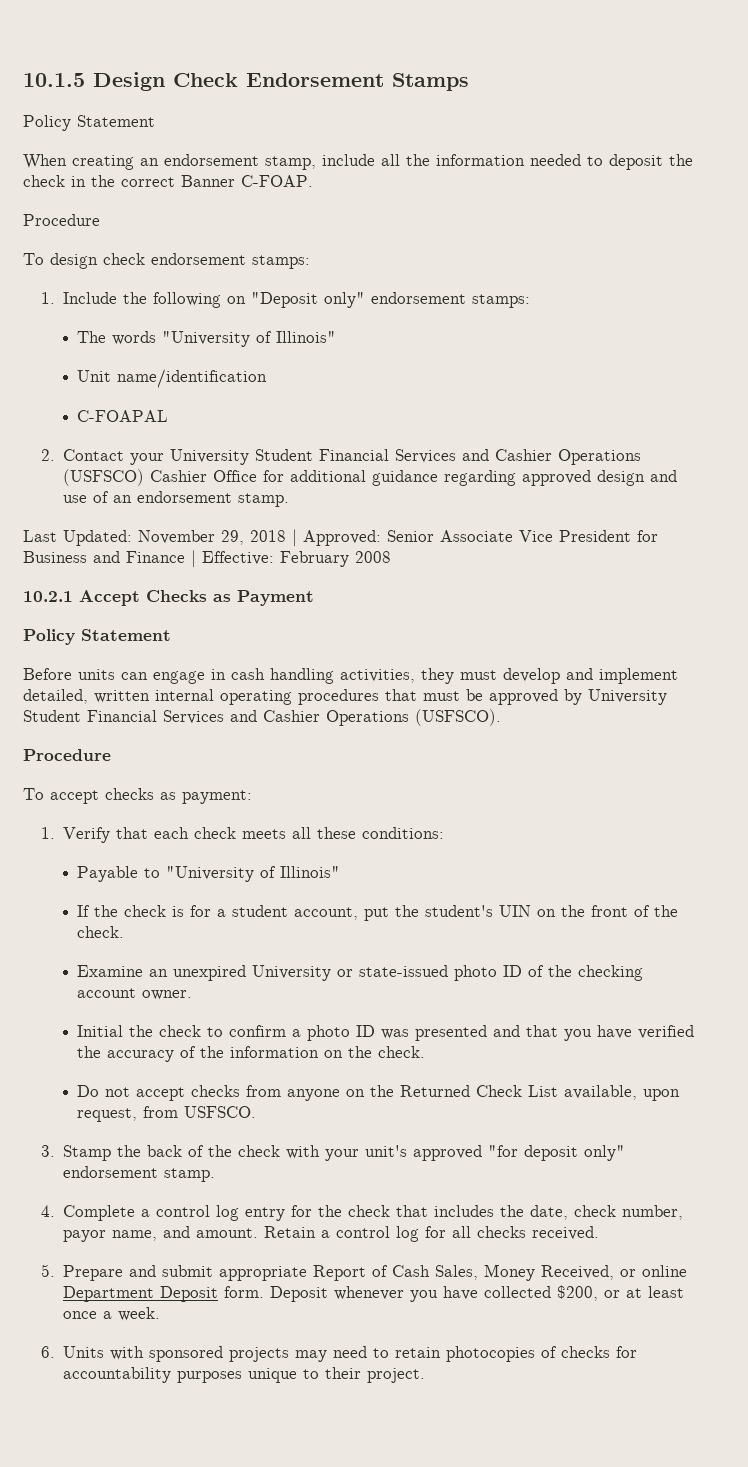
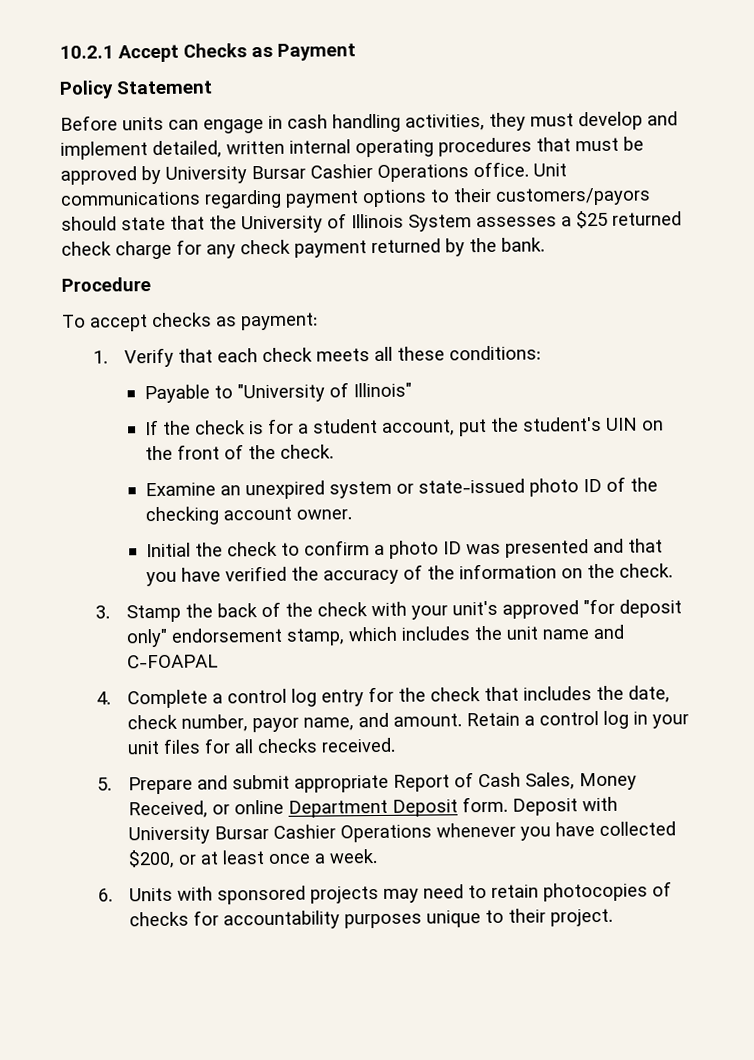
- 10.1.5 Design Check Endorsement Stamps
- Policy Statement
- When creating an endorsement stamp, include all the information needed to deposit the check in the correct Banner C-FOAP.
- Procedure
- To design check endorsement stamps:
- 1. Include the following on "Deposit only" endorsement stamps:
- The words "University of Illinois"
- Unit name/identification
- C-FOAPAL
- 2. Contact your University Student Financial Services and Cashier Operations (USFSCO) Cashier Office for additional guidance regarding approved design and use of an endorsement stamp.
- Last Updated: November 29, 2018 | Approved: Senior Associate Vice President for Business and Finance | Effective: February 2008
- Before units can engage in cash handling activities, they must develop and implement detailed, written internal operating procedures that must be approved by University Student Financial Services and Cashier Operations (USFSCO).
+ Before units can engage in cash handling activities, they must develop and implement detailed, written internal operating procedures that must be approved by University Bursar Cashier Operations office. Unit communications regarding payment options to their customers/payors should state that the University of Illinois System assesses a $25 returned check charge for any check payment returned by the bank.
- Examine an unexpired University or state-issued photo ID of the checking account owner.
+ Examine an unexpired system or state-issued photo ID of the checking account owner.
- Do not accept checks from anyone on the Returned Check List available, upon request, from USFSCO.
- 3. Stamp the back of the check with your unit's approved "for deposit only" endorsement stamp.
+ 3. Stamp the back of the check with your unit's approved "for deposit only" endorsement stamp, which includes the unit name and C-FOAPAL
- Retain a control log for all checks received.
+ Retain a control log in your unit files for all checks received.
- Deposit whenever you have collected $200, or at least once a week.
+ Deposit with University Bursar Cashier Operations whenever you have collected $200, or at least once a week.

